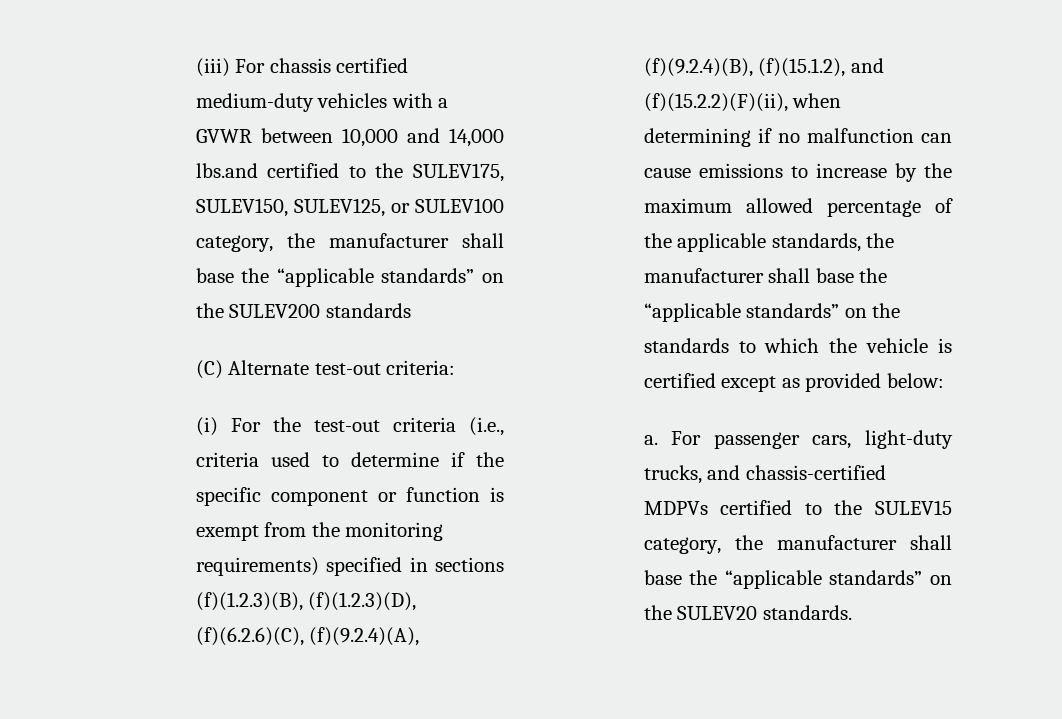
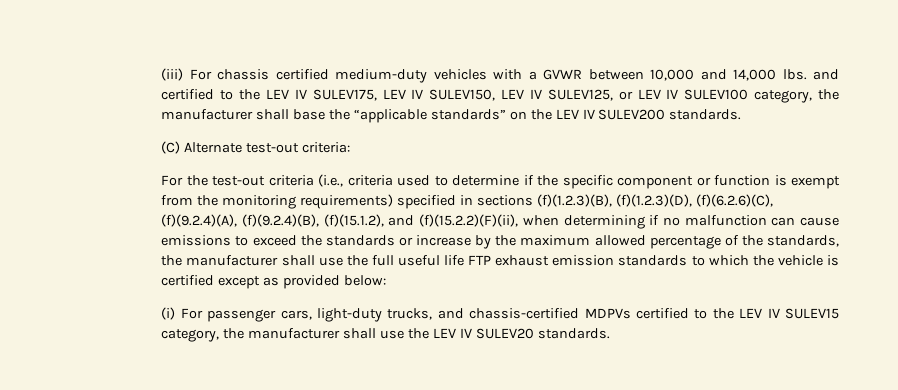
- (iii) For chassis certified medium-duty vehicles with a GVWR between 10,000 and 14,000 lbs.and certified to the SULEV175, SULEV150, SULEV125, or SULEV100 category, the manufacturer shall base the “applicable standards” on the SULEV200 standards
+ (iii) For chassis certified medium-duty vehicles with a GVWR between 10,000 and 14,000 lbs. and certified to the LEV IV SULEV175, LEV IV SULEV150, LEV IV SULEV125, or LEV IV SULEV100 category, the manufacturer shall base the “applicable standards” on the LEV IV SULEV200 standards.
- (i) For the test-out criteria (i.e., criteria used to determine if the specific component or function is exempt from the monitoring requirements) specified in sections (f)(1.2.3)(B), (f)(1.2.3)(D), (f)(6.2.6)(C), (f)(9.2.4)(A), (f)(9.2.4)(B), (f)(15.1.2), and (f)(15.2.2)(F)(ii), when determining if no malfunction can cause emissions to increase by the maximum allowed percentage of the applicable standards, the manufacturer shall base the “applicable standards” on the standards to which the vehicle is certified except as provided below:
+ For the test-out criteria (i.e., criteria used to determine if the specific component or function is exempt from the monitoring requirements) specified in sections (f)(1.2.3)(B), (f)(1.2.3)(D), (f)(6.2.6)(C), (f)(9.2.4)(A), (f)(9.2.4)(B), (f)(15.1.2), and (f)(15.2.2)(F)(ii), when determining if no malfunction can cause emissions to exceed the standards or increase by the maximum allowed percentage of the standards, the manufacturer shall use the full useful life FTP exhaust emission standards to which the vehicle is certified except as provided below:
- a. For passenger cars, light-duty trucks, and chassis-certified MDPVs certified to the SULEV15 category, the manufacturer shall base the “applicable standards” on the SULEV20 standards.
+ (i) For passenger cars, light-duty trucks, and chassis-certified MDPVs certified to the LEV IV SULEV15 category, the manufacturer shall use the LEV IV SULEV20 standards.

